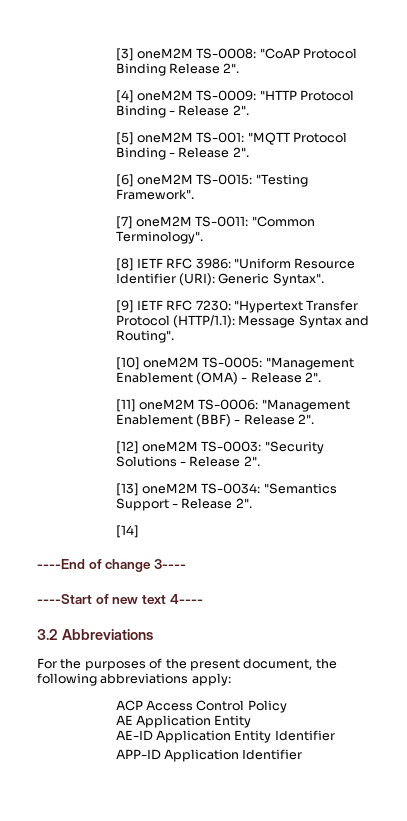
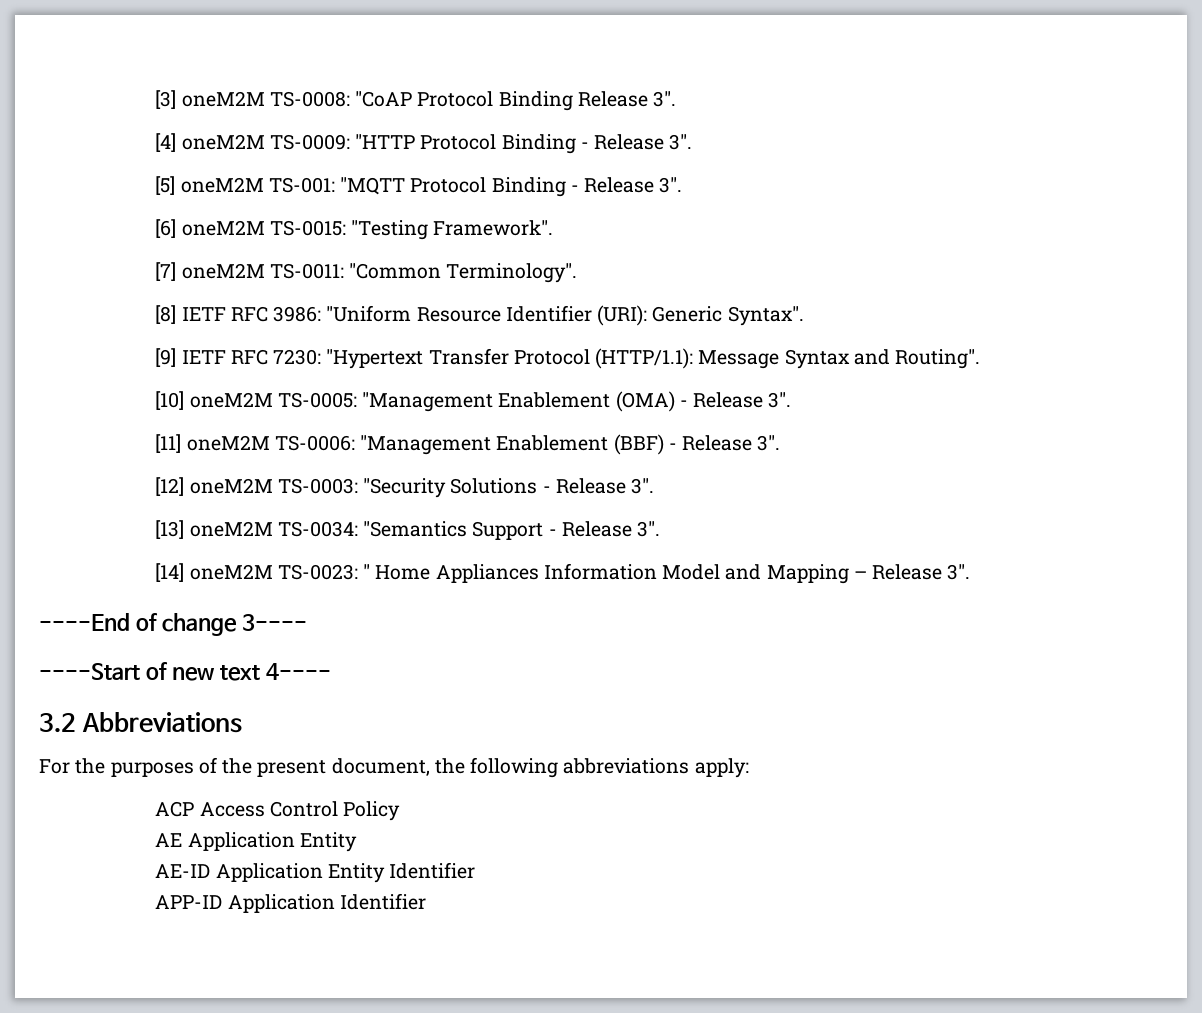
- [3] oneM2M TS-0008: "CoAP Protocol Binding Release 2".
+ [3] oneM2M TS-0008: "CoAP Protocol Binding Release 3".
- [4] oneM2M TS-0009: "HTTP Protocol Binding - Release 2".
+ [4] oneM2M TS-0009: "HTTP Protocol Binding - Release 3".
- [5] oneM2M TS-001: "MQTT Protocol Binding - Release 2".
+ [5] oneM2M TS-001: "MQTT Protocol Binding - Release 3".
- [10] oneM2M TS-0005: "Management Enablement (OMA) - Release 2".
+ [10] oneM2M TS-0005: "Management Enablement (OMA) - Release 3".
- [11] oneM2M TS-0006: "Management Enablement (BBF) - Release 2".
+ [11] oneM2M TS-0006: "Management Enablement (BBF) - Release 3".
- [12] oneM2M TS-0003: "Security Solutions - Release 2".
+ [12] oneM2M TS-0003: "Security Solutions - Release 3".
- [13] oneM2M TS-0034: "Semantics Support - Release 2".
+ [13] oneM2M TS-0034: "Semantics Support - Release 3".
- [14]
+ [14] oneM2M TS-0023: " Home Appliances Information Model and Mapping – Release 3".

